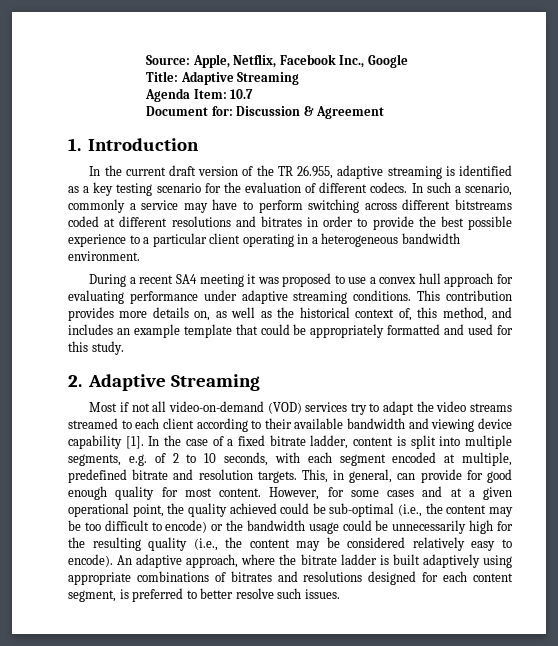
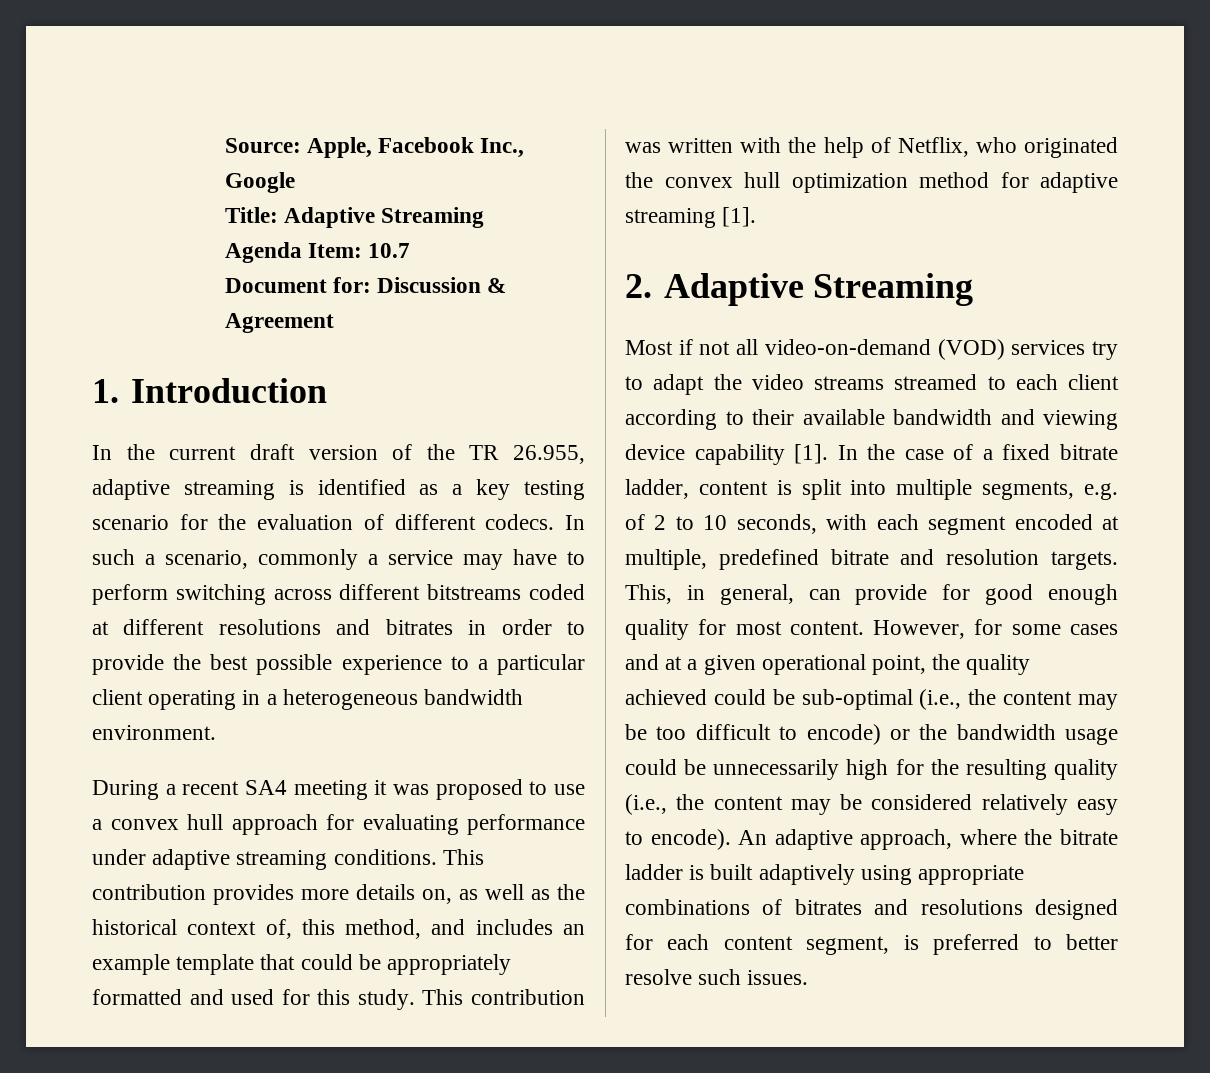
- Source: Apple, Netflix, Facebook Inc., Google
+ Source: Apple, Facebook Inc., Google
+ This contribution was written with the help of Netflix, who originated the convex hull optimization method for adaptive streaming [1].

